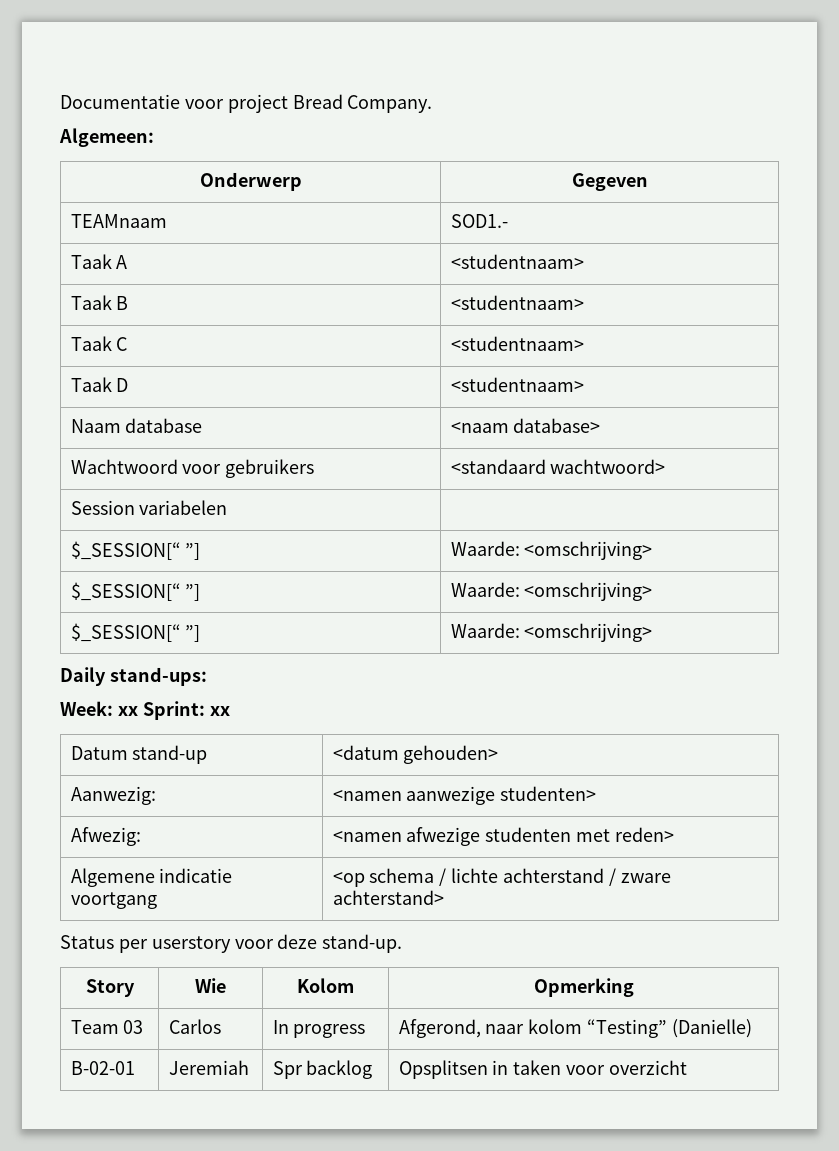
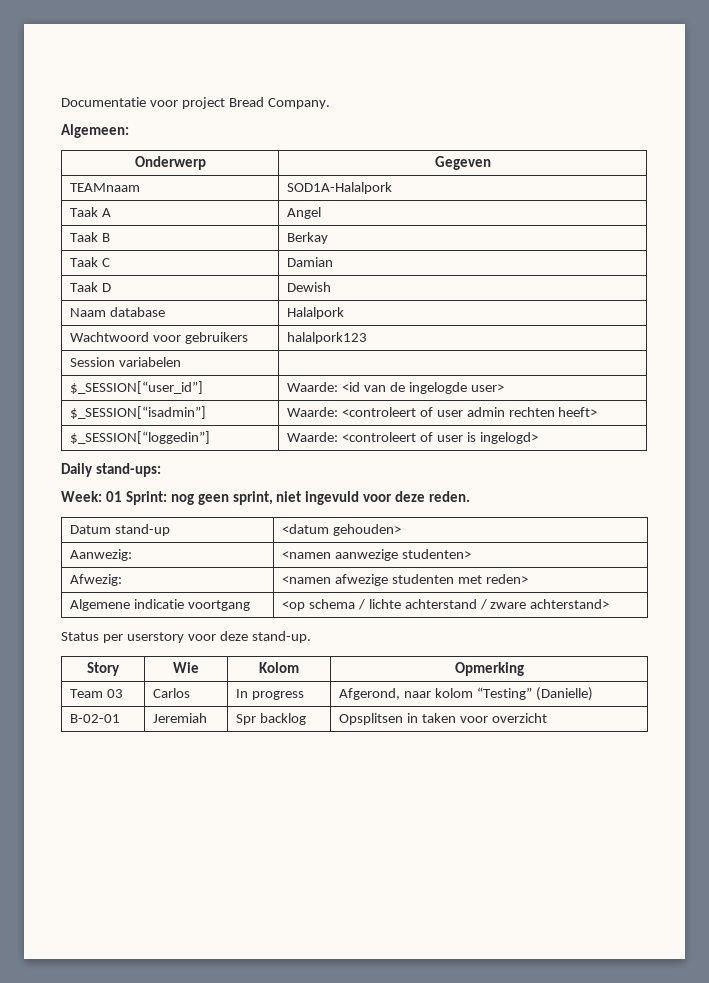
- TEAMnaam | SOD1.-
+ TEAMnaam | SOD1A-Halalpork
- Taak A | <studentnaam>
+ Taak A | Angel
- Taak B | <studentnaam>
+ Taak B | Berkay
- Taak C | <studentnaam>
+ Taak C | Damian
- Taak D | <studentnaam>
+ Taak D | Dewish
- Naam database | <naam database>
+ Naam database | Halalpork
- Wachtwoord voor gebruikers | <standaard wachtwoord>
+ Wachtwoord voor gebruikers | halalpork123
  Session variabelen |
- $_SESSION[“ ”] | Waarde: <omschrijving>
- $_SESSION[“ ”] | Waarde: <omschrijving>
- $_SESSION[“ ”] | Waarde: <omschrijving>
+ $_SESSION[“user_id”] | Waarde: <id van de ingelogde user>
+ $_SESSION[“isadmin”] | Waarde: <controleert of user admin rechten heeft>
+ $_SESSION[“loggedin”] | Waarde: <controleert of user is ingelogd>
  Daily stand-ups:
- Week: xx Sprint: xx
+ Week: 01 Sprint: nog geen sprint, niet ingevuld voor deze reden.

